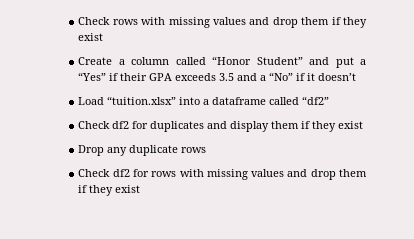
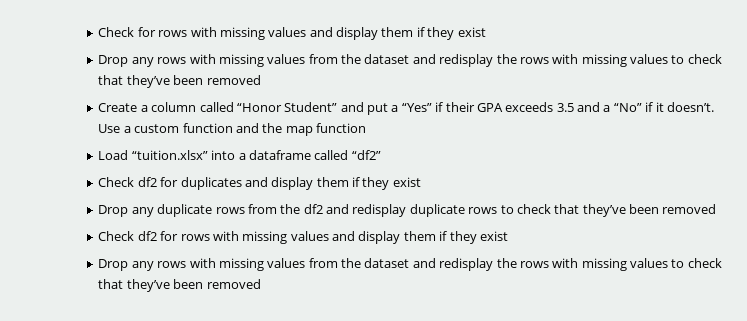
- Check rows with missing values and drop them if they exist
+ Check for rows with missing values and display them if they exist
+ Drop any rows with missing values from the dataset and redisplay the rows with missing values to check that they’ve been removed
- Create a column called “Honor Student” and put a “Yes” if their GPA exceeds 3.5 and a “No” if it doesn’t
+ Create a column called “Honor Student” and put a “Yes” if their GPA exceeds 3.5 and a “No” if it doesn’t. Use a custom function and the map function
- Drop any duplicate rows
+ Drop any duplicate rows from the df2 and redisplay duplicate rows to check that they’ve been removed
- Check df2 for rows with missing values and drop them if they exist
+ Check df2 for rows with missing values and display them if they exist
+ Drop any rows with missing values from the dataset and redisplay the rows with missing values to check that they’ve been removed

